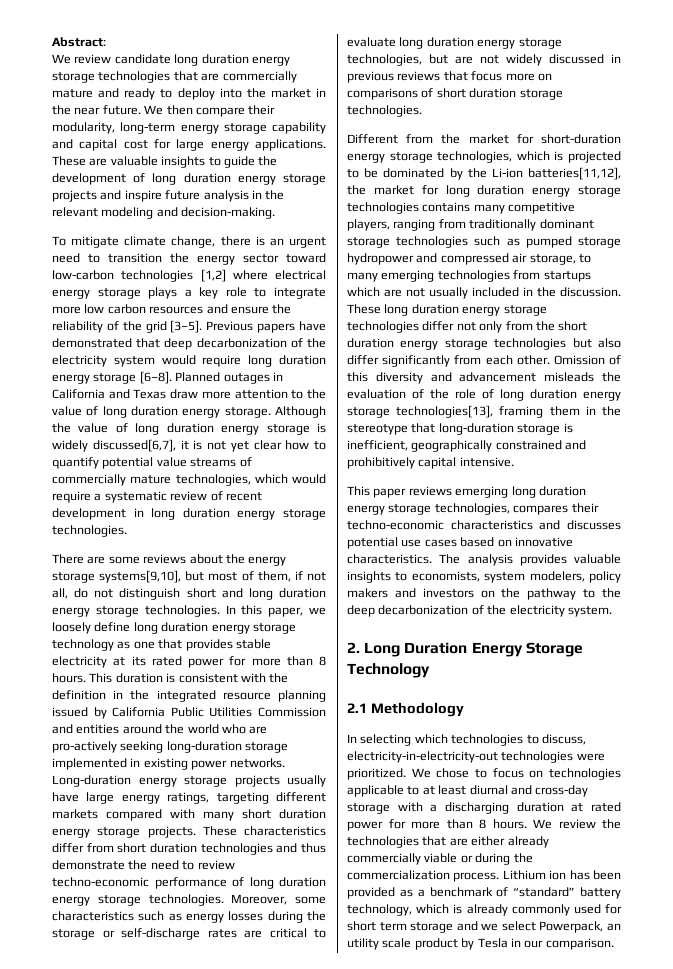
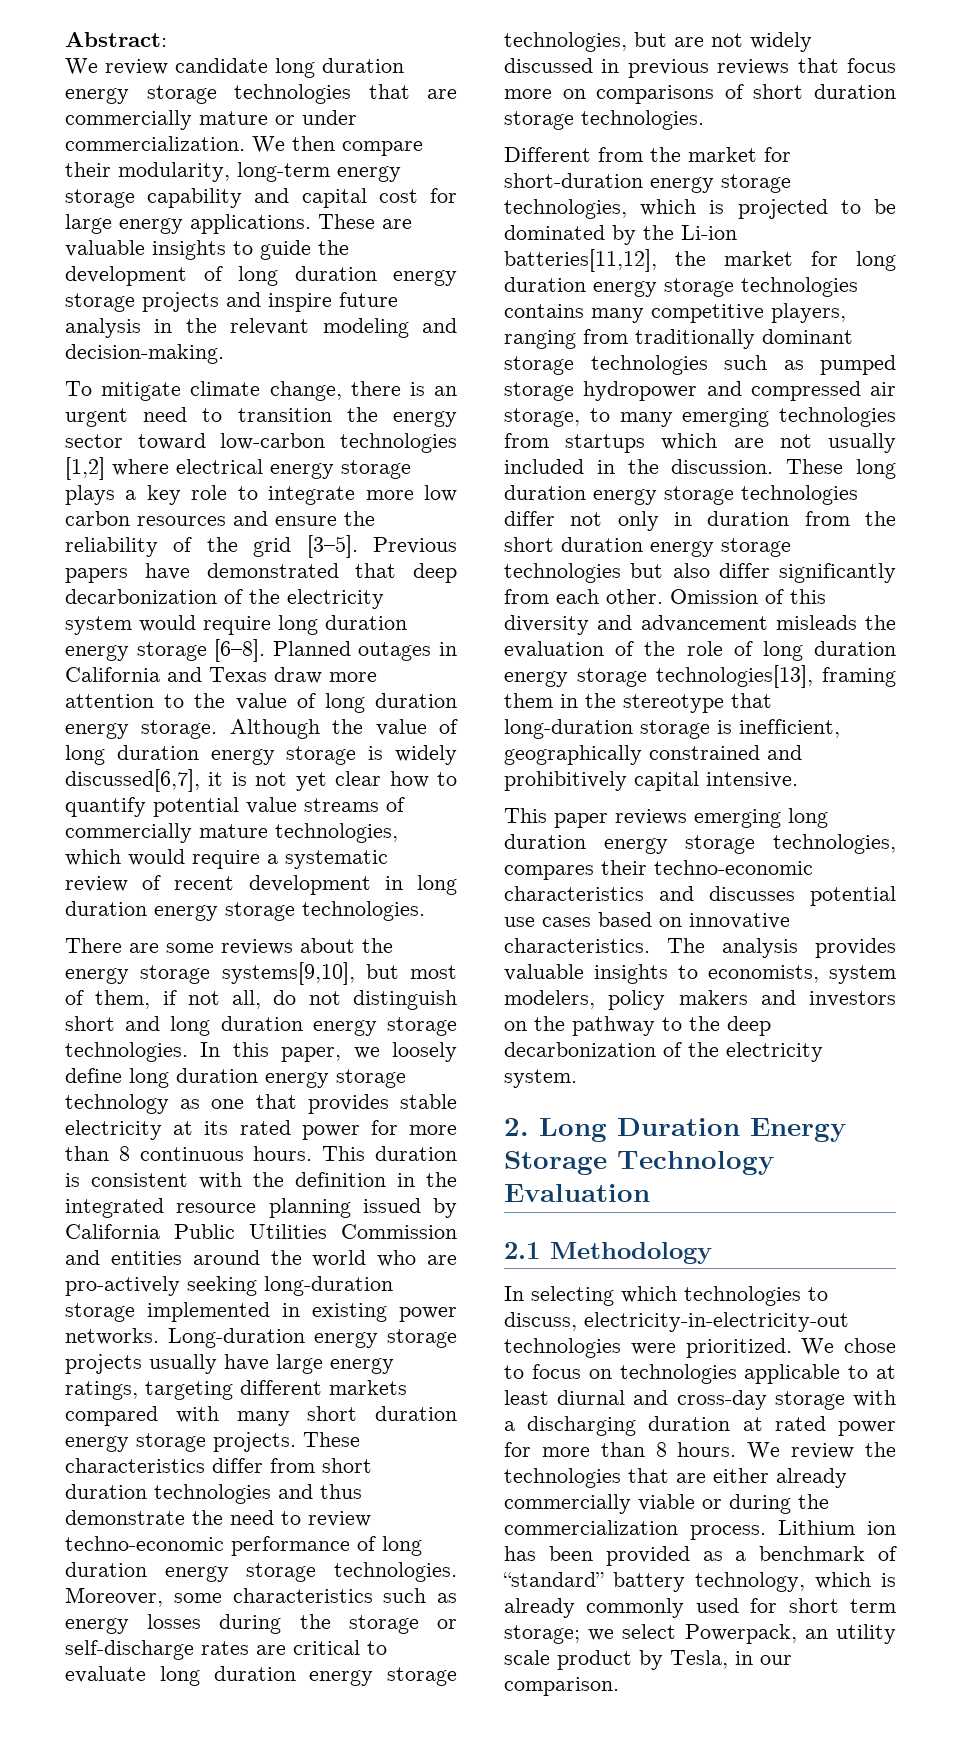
- We review candidate long duration energy storage technologies that are commercially mature and ready to deploy into the market in the near future.
+ We review candidate long duration energy storage technologies that are commercially mature or under commercialization.
- In this paper, we loosely define long duration energy storage technology as one that provides stable electricity at its rated power for more than 8 hours.
+ In this paper, we loosely define long duration energy storage technology as one that provides stable electricity at its rated power for more than 8 continuous hours.
- These long duration energy storage technologies differ not only from the short duration energy storage technologies but also differ significantly from each other.
+ These long duration energy storage technologies differ not only in duration from the short duration energy storage technologies but also differ significantly from each other.
- 2. Long Duration Energy Storage Technology
+ 2. Long Duration Energy Storage Technology Evaluation
- Lithium ion has been provided as a benchmark of “standard” battery technology, which is already commonly used for short term storage and we select Powerpack, an utility scale product by Tesla in our comparison.
+ Lithium ion has been provided as a benchmark of “standard” battery technology, which is already commonly used for short term storage; we select Powerpack, an utility scale product by Tesla, in our comparison.

